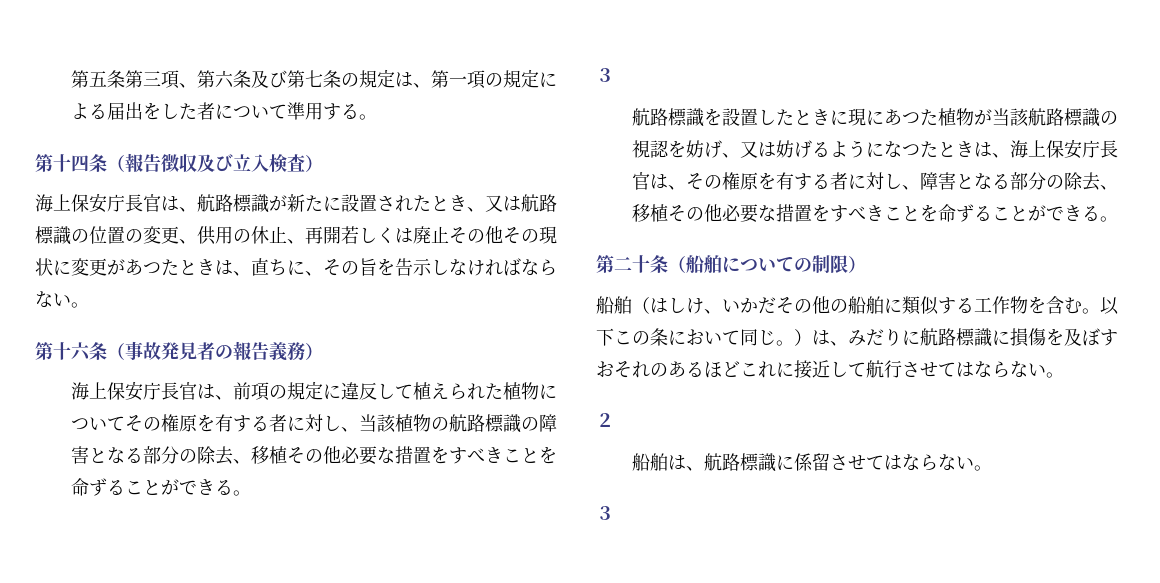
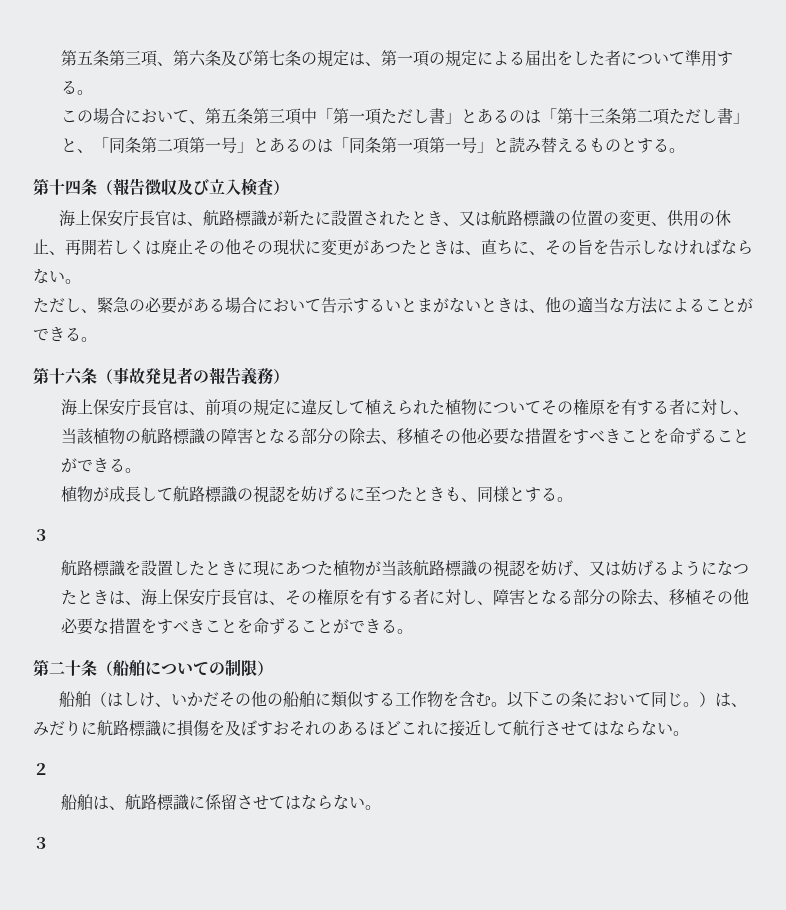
+ この場合において、第五条第三項中「第一項ただし書」とあるのは「第十三条第二項ただし書」と、「同条第二項第一号」とあるのは「同条第一項第一号」と読み替えるものとする。
+ ただし、緊急の必要がある場合において告示するいとまがないときは、他の適当な方法によることができる。
+ 植物が成長して航路標識の視認を妨げるに至つたときも、同様とする。

